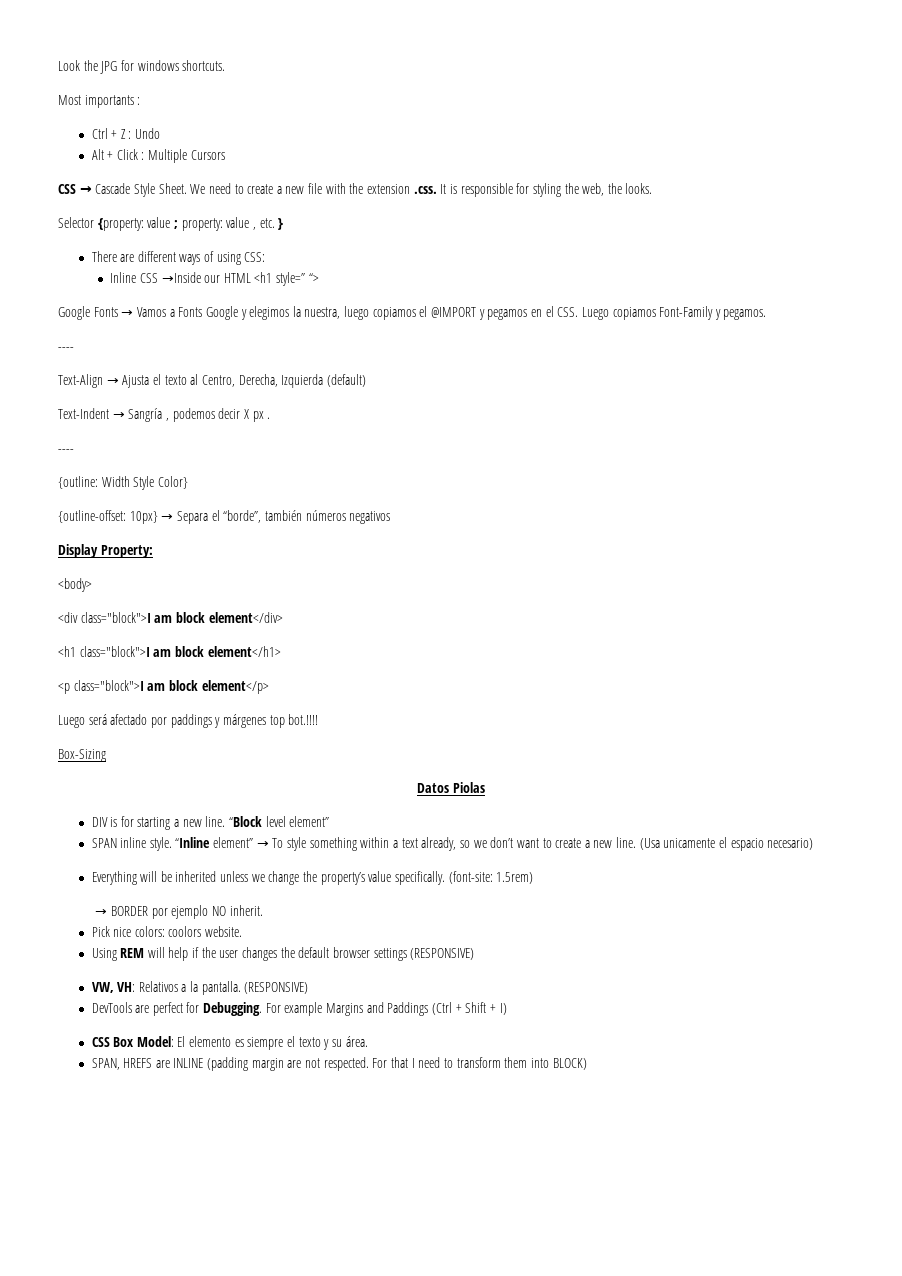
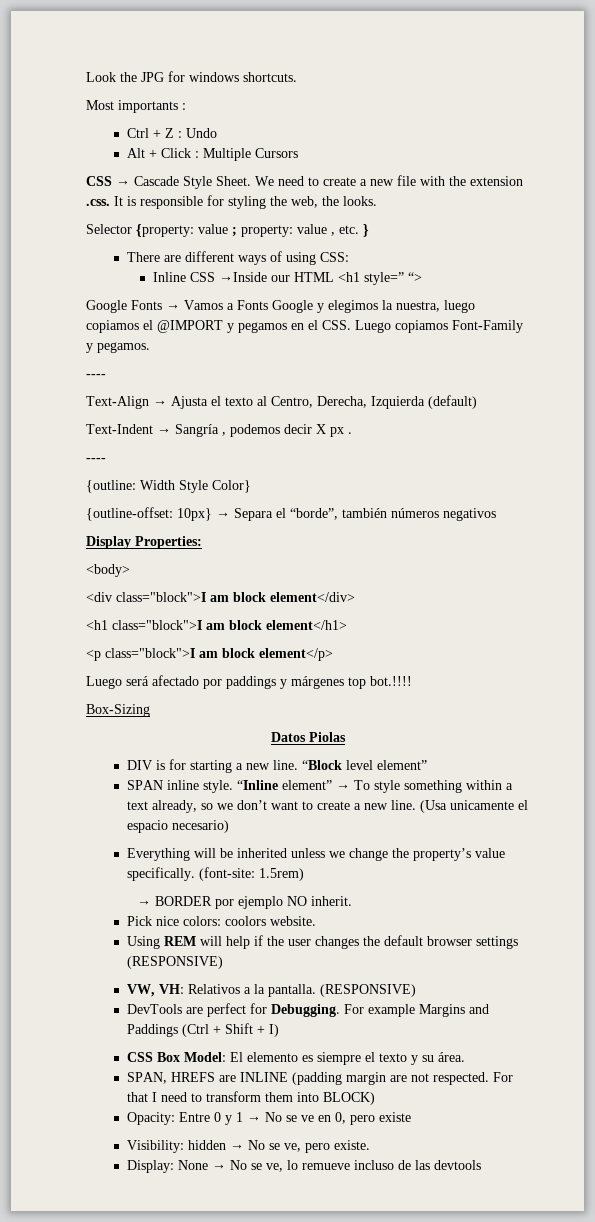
- Display Property:
+ Display Properties:
+ Opacity: Entre 0 y 1 → No se ve en 0, pero existe
+ Visibility: hidden → No se ve, pero existe.
+ Display: None → No se ve, lo remueve incluso de las devtools

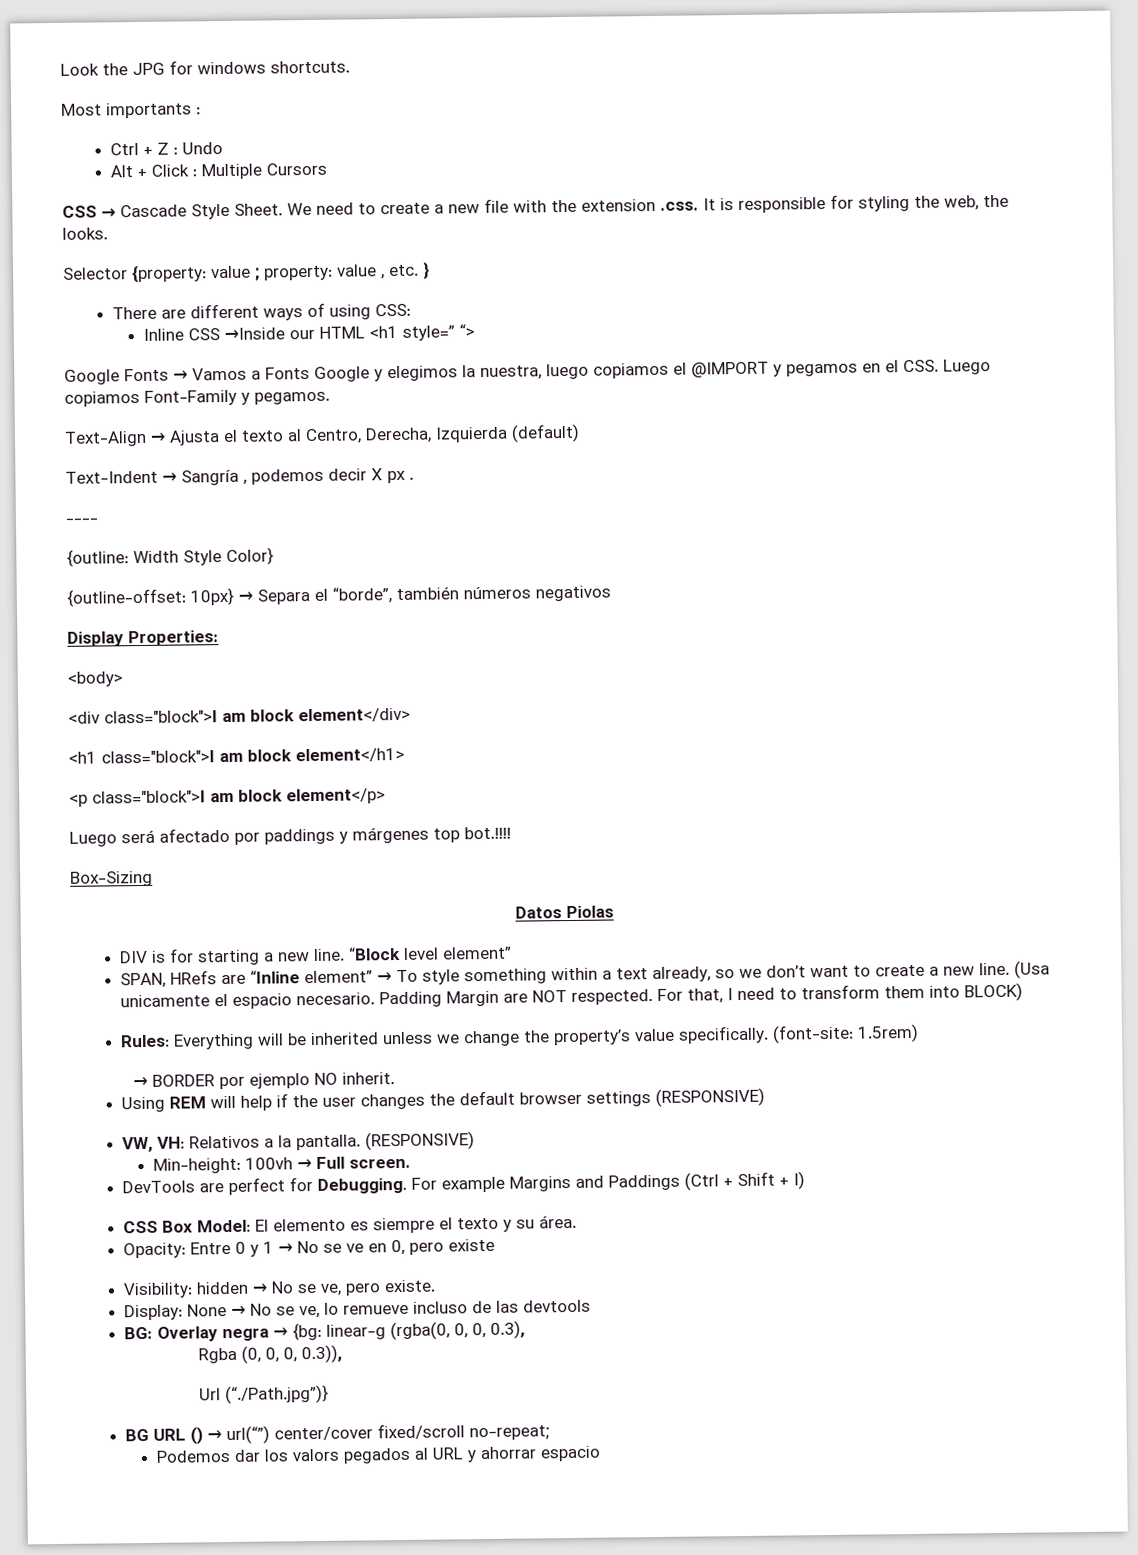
  Google Fonts → Vamos a Fonts Google y elegimos la nuestra, luego copiamos el @IMPORT y pegamos en el CSS. Luego copiamos Font-Family y pegamos.
- ----
- SPAN inline style. “Inline element” → To style something within a text already, so we don’t want to create a new line.
+ SPAN, HRefs are “Inline element” → To style something within a text already, so we don’t want to create a new line.
- (Usa unicamente el espacio necesario)
- Everything will be inherited unless we change the property’s value specifically.
+ (Usa unicamente el espacio necesario. Padding Margin are NOT respected. For that, I need to transform them into BLOCK)
+ Rules: Everything will be inherited unless we change the property’s value specifically.
- Pick nice colors: coolors website.
+ Min-height: 100vh → Full screen.
- SPAN, HREFS are INLINE (padding margin are not respected. For that I need to transform them into BLOCK)
+ BG: Overlay negra → {bg: linear-g (rgba(0, 0, 0, 0.3),
+ Rgba (0, 0, 0, 0.3)),
+ Url (“./Path.jpg”)}
+ BG URL () → url(“”) center/cover fixed/scroll no-repeat;
+ Podemos dar los valors pegados al URL y ahorrar espacio

